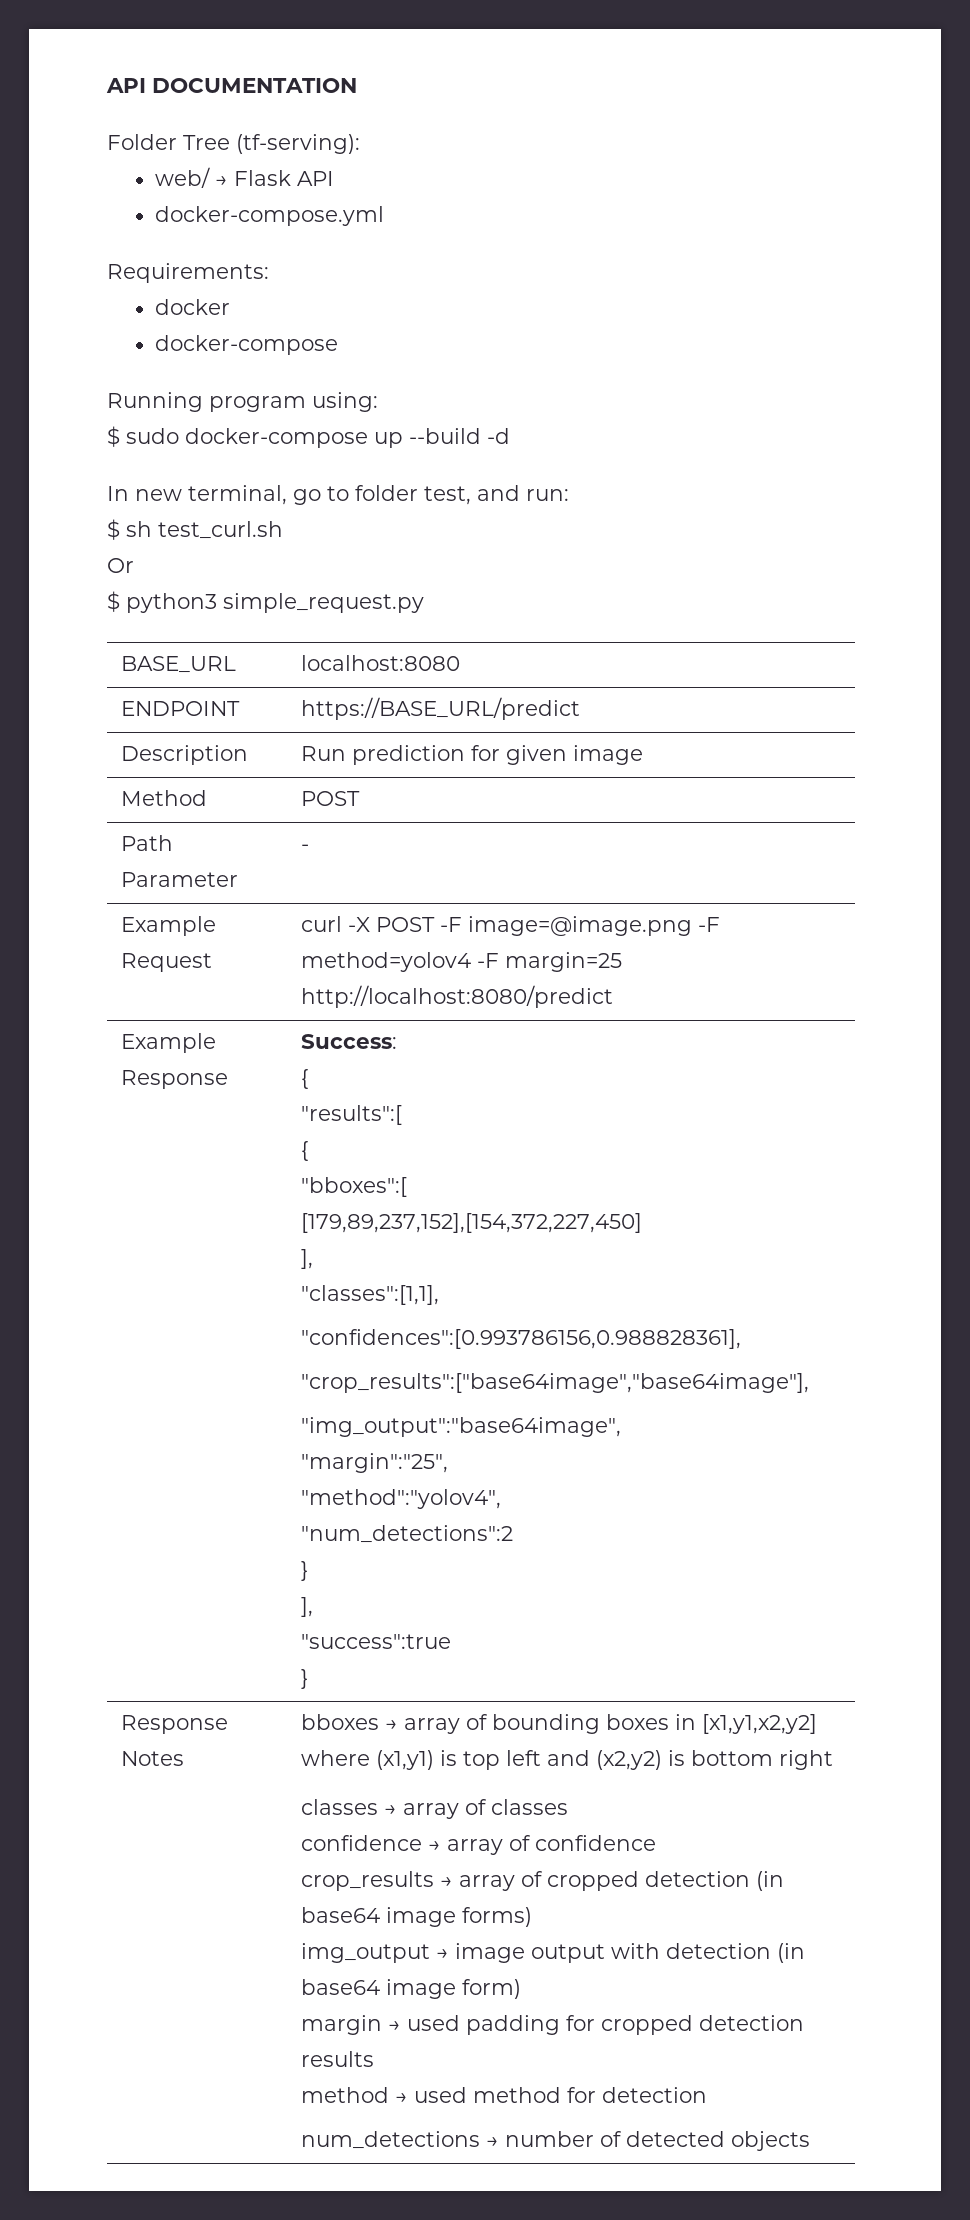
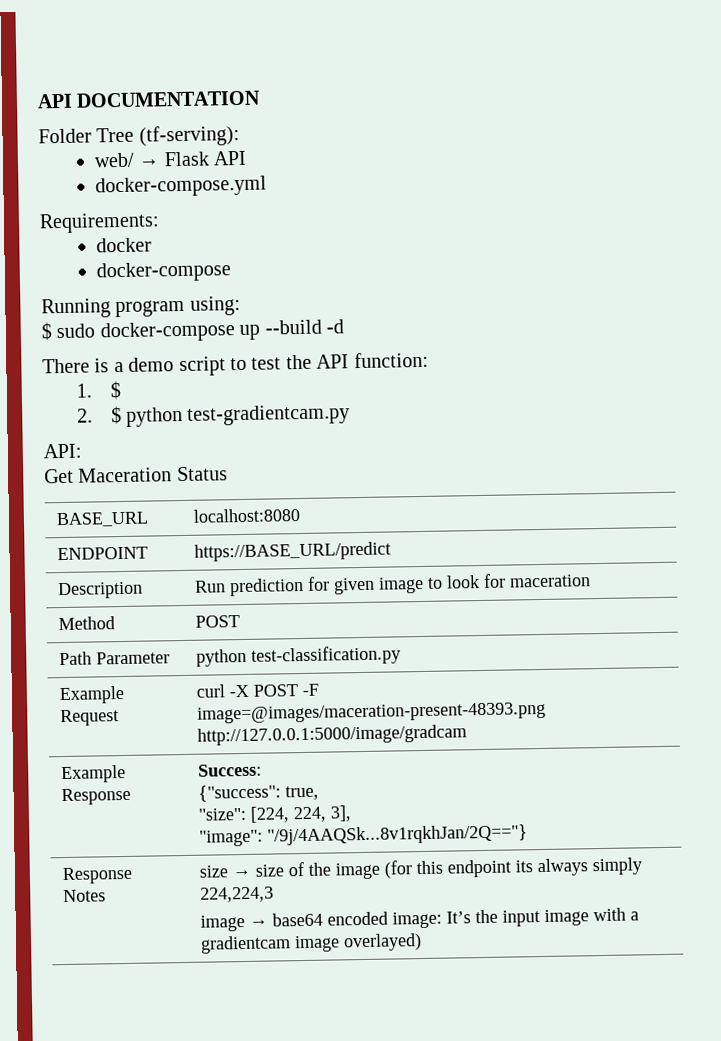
- In new terminal, go to folder test, and run:
- $ sh test_curl.sh
- Or
- $ python3 simple_request.py
+ There is a demo script to test the API function:
+ 1. $
+ 2. $ python test-gradientcam.py
+ API:
+ Get Maceration Status
- Description | Run prediction for given image
+ Description | Run prediction for given image to look for maceration
- Path Parameter | -
+ Path Parameter | python test-classification.py
- Example Request | curl -X POST -F image=@image.png -F method=yolov4 -F margin=25 http://localhost:8080/predict
+ Example Request | curl -X POST -F image=@images/maceration-present-48393.png http://127.0.0.1:5000/image/gradcam
  Example Response | Success:
- {
- "results":[
- {
- "bboxes":[
- [179,89,237,152],[154,372,227,450]
- ],
- "classes":[1,1],
- "confidences":[0.993786156,0.988828361],
- "crop_results":["base64image","base64image"],
- "img_output":"base64image",
- "margin":"25",
- "method":"yolov4",
- "num_detections":2
- }
- ],
- "success":true
- }
- Response Notes | bboxes → array of bounding boxes in [x1,y1,x2,y2] where (x1,y1) is top left and (x2,y2) is bottom right
- classes → array of classes
- confidence → array of confidence
- crop_results → array of cropped detection (in base64 image forms)
- img_output → image output with detection (in base64 image form)
- margin → used padding for cropped detection results
- method → used method for detection
- num_detections → number of detected objects
+ {"success": true,
+ "size": [224, 224, 3],
+ "image": "/9j/4AAQSk...8v1rqkhJan/2Q=="}
+ Response Notes | size → size of the image (for this endpoint its always simply 224,224,3
+ image → base64 encoded image: It’s the input image with a gradientcam image overlayed)

